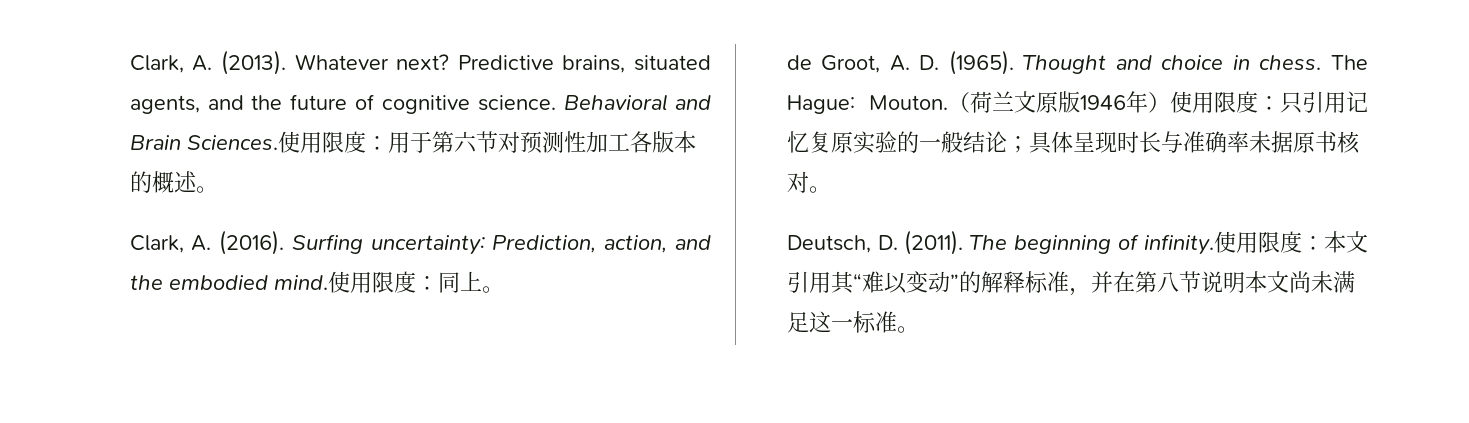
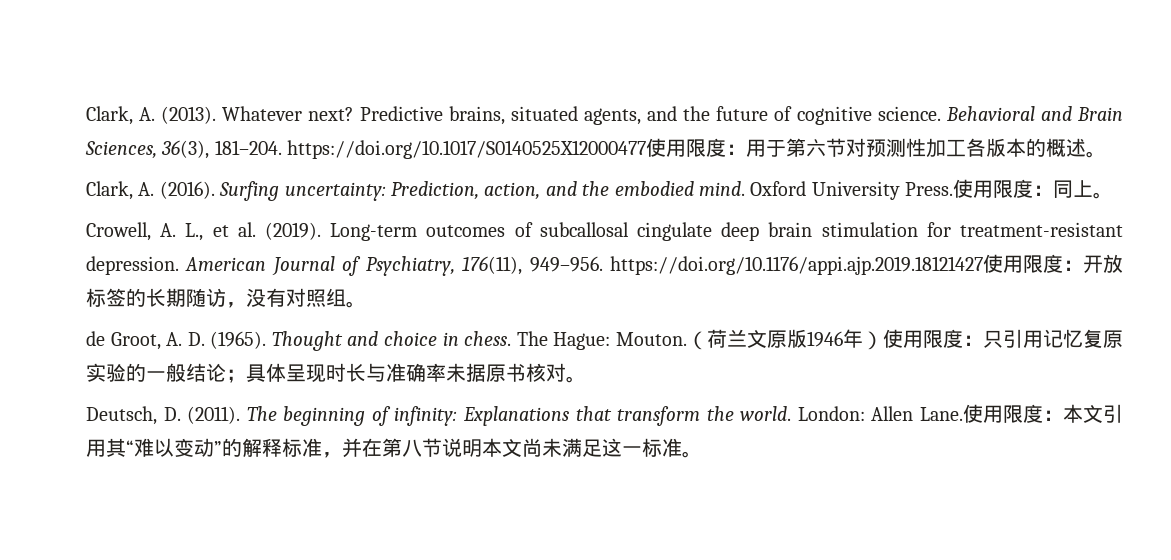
- Behavioral and Brain Sciences.使用限度：用于第六节对预测性加工各版本的概述。
+ Behavioral and Brain Sciences, 36(3), 181–204. https://doi.org/10.1017/S0140525X12000477使用限度：用于第六节对预测性加工各版本的概述。
+ Oxford University Press.
+ Crowell, A. L., et al. (2019). Long-term outcomes of subcallosal cingulate deep brain stimulation for treatment-resistant depression. American Journal of Psychiatry, 176(11), 949–956. https://doi.org/10.1176/appi.ajp.2019.18121427使用限度：开放标签的长期随访，没有对照组。
- The beginning of infinity.
+ The beginning of infinity: Explanations that transform the world. London: Allen Lane.

